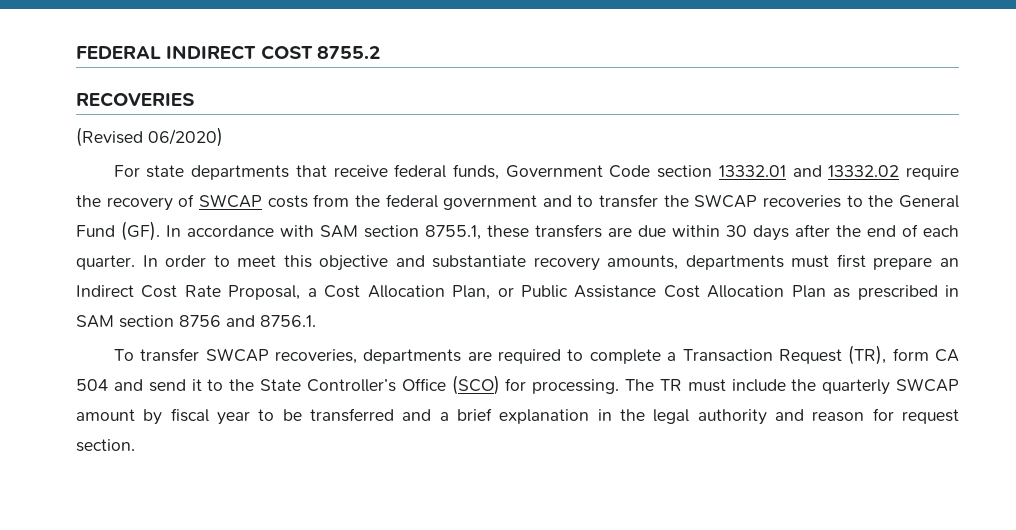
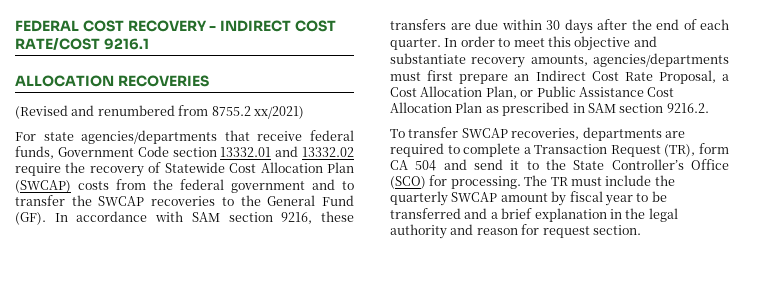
- FEDERAL INDIRECT COST 8755.2
- RECOVERIES
- (Revised 06/2020)
+ FEDERAL COST RECOVERY - INDIRECT COST RATE/COST 9216.1
+ ALLOCATION RECOVERIES
+ (Revised and renumbered from 8755.2 xx/2021)
- For state departments that receive federal funds, Government Code section 13332.01 and 13332.02 require the recovery of SWCAP costs from the federal government and to transfer the SWCAP recoveries to the General Fund (GF). In accordance with SAM section 8755.1, these transfers are due within 30 days after the end of each quarter.
+ For state agencies/departments that receive federal funds, Government Code section 13332.01 and 13332.02 require the recovery of Statewide Cost Allocation Plan (SWCAP) costs from the federal government and to transfer the SWCAP recoveries to the General Fund (GF). In accordance with SAM section 9216, these transfers are due within 30 days after the end of each quarter.
- In order to meet this objective and substantiate recovery amounts, departments must first prepare an Indirect Cost Rate Proposal, a Cost Allocation Plan, or Public Assistance Cost Allocation Plan as prescribed in SAM section 8756 and 8756.1.
+ In order to meet this objective and substantiate recovery amounts, agencies/departments must first prepare an Indirect Cost Rate Proposal, a Cost Allocation Plan, or Public Assistance Cost Allocation Plan as prescribed in SAM section 9216.2.

